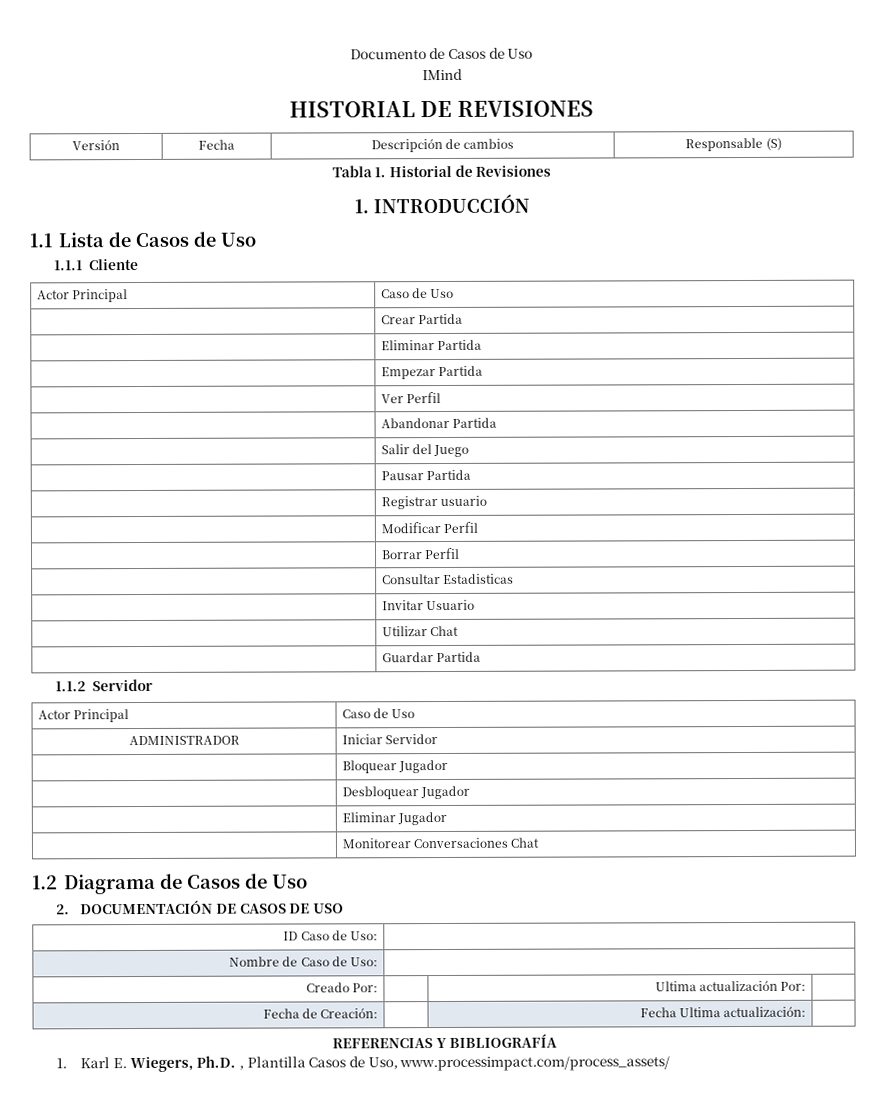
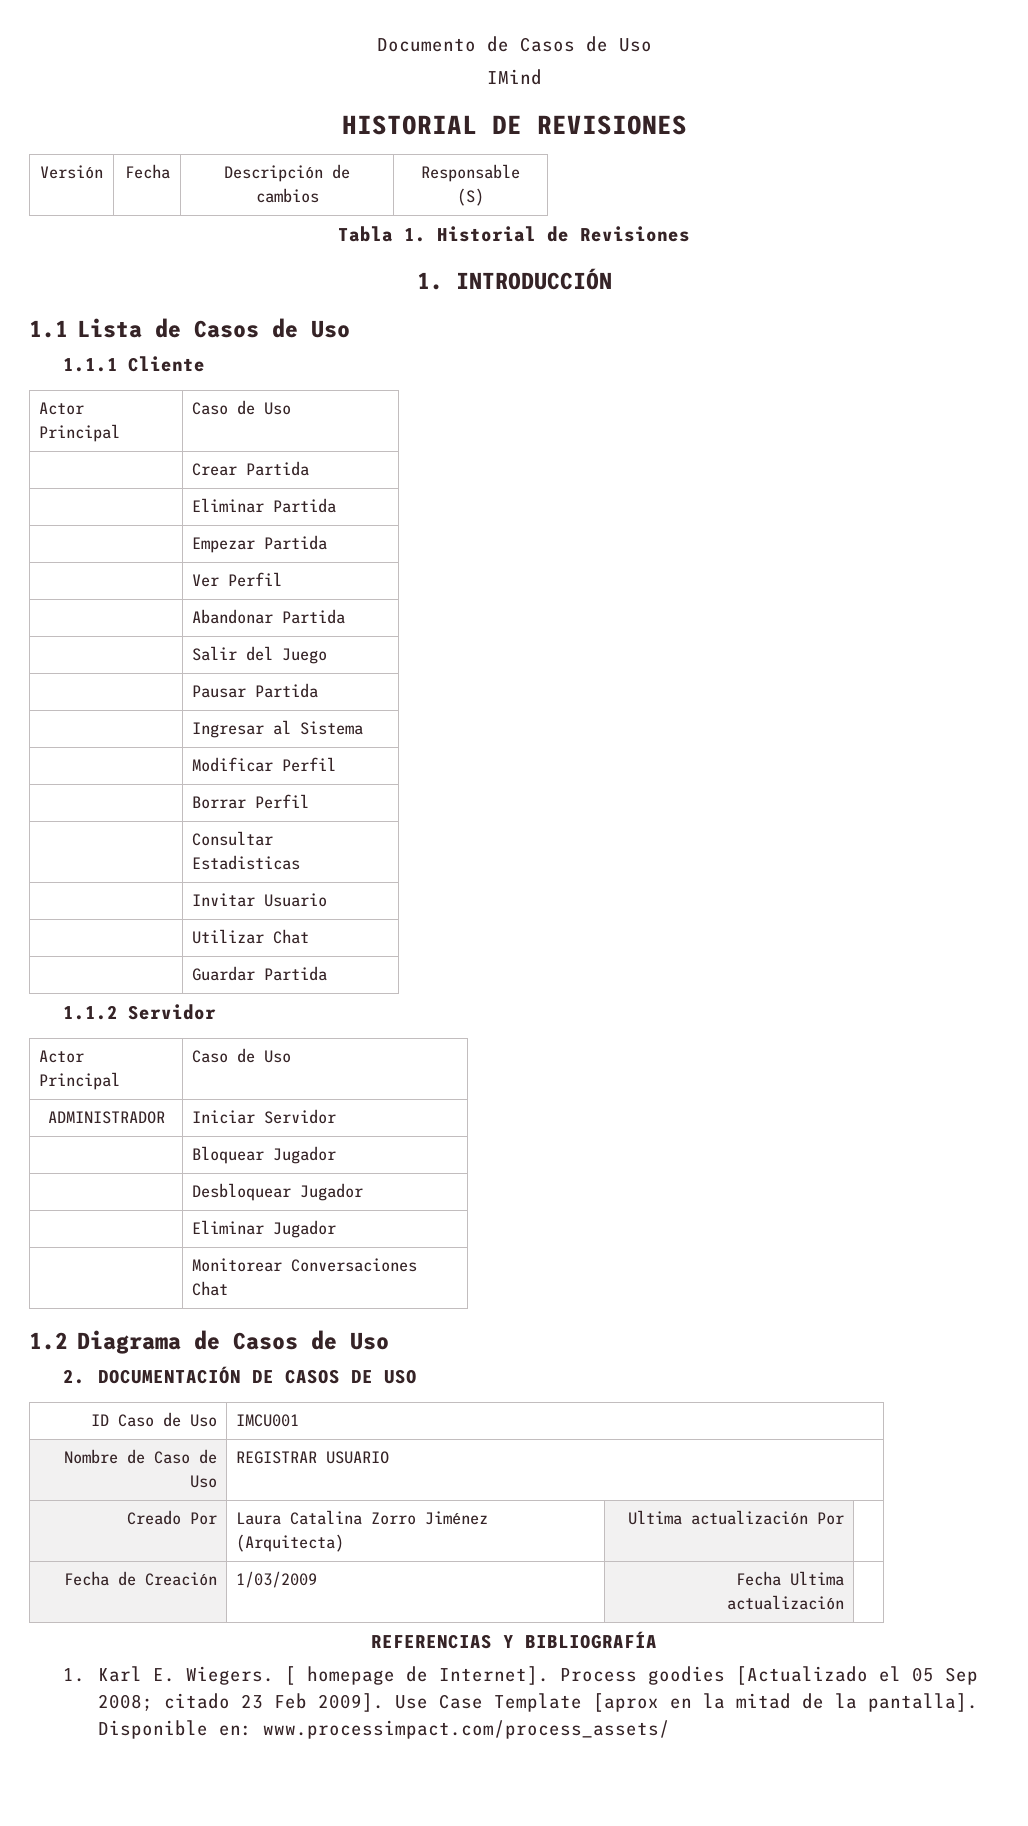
- | Registrar usuario
+ | Ingresar al Sistema
- ID Caso de Uso: |
+ ID Caso de Uso | IMCU001
- Nombre de Caso de Uso: |
- Creado Por: | | Ultima actualización Por: |
+ Nombre de Caso de Uso | REGISTRAR USUARIO
+ Creado Por | Laura Catalina Zorro Jiménez (Arquitecta) | Ultima actualización Por |
- Fecha de Creación: | | Fecha Ultima actualización: |
+ Fecha de Creación | 1/03/2009 | Fecha Ultima actualización |
- 1. Karl E. Wiegers, Ph.D. , Plantilla Casos de Uso, www.processimpact.com/process_assets/
+ 1. Karl E. Wiegers. [ homepage de Internet]. Process goodies [Actualizado el 05 Sep 2008; citado 23 Feb 2009]. Use Case Template [aprox en la mitad de la pantalla]. Disponible en: www.processimpact.com/process_assets/

